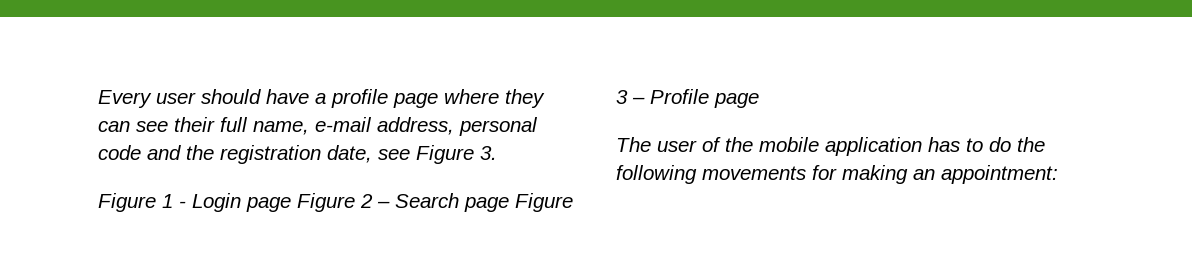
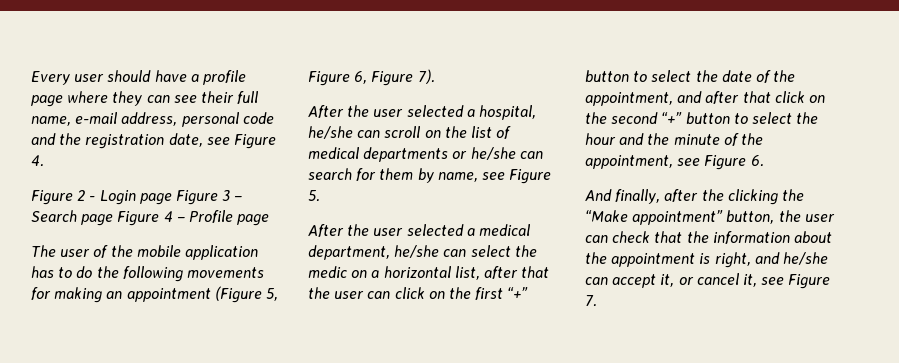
- Every user should have a profile page where they can see their full name, e-mail address, personal code and the registration date, see Figure 3.
- Figure 1 - Login page Figure 2 – Search page Figure 3 – Profile page
+ Every user should have a profile page where they can see their full name, e-mail address, personal code and the registration date, see Figure 4.
+ Figure 2 - Login page Figure 3 – Search page Figure 4 – Profile page
- The user of the mobile application has to do the following movements for making an appointment:
+ The user of the mobile application has to do the following movements for making an appointment (Figure 5, Figure 6, Figure 7).
+ After the user selected a hospital, he/she can scroll on the list of medical departments or he/she can search for them by name, see Figure 5.
+ After the user selected a medical department, he/she can select the medic on a horizontal list, after that the user can click on the first “+” button to select the date of the appointment, and after that click on the second “+” button to select the hour and the minute of the appointment, see Figure 6.
+ And finally, after the clicking the “Make appointment” button, the user can check that the information about the appointment is right, and he/she can accept it, or cancel it, see Figure 7.

